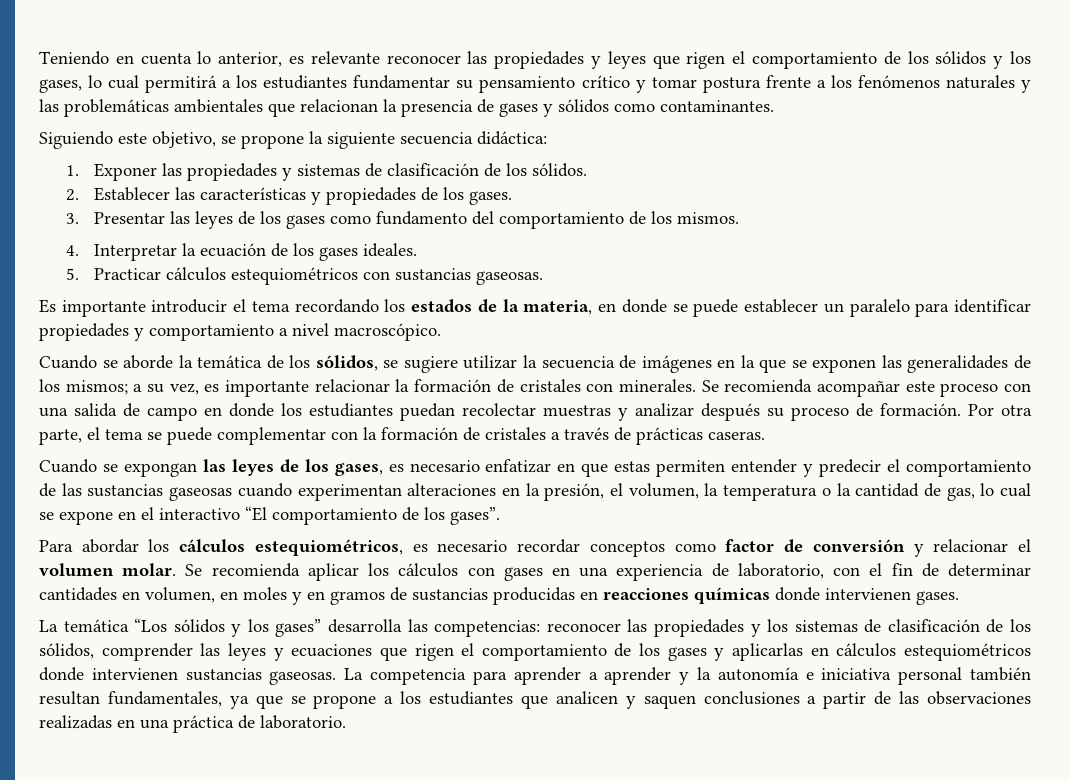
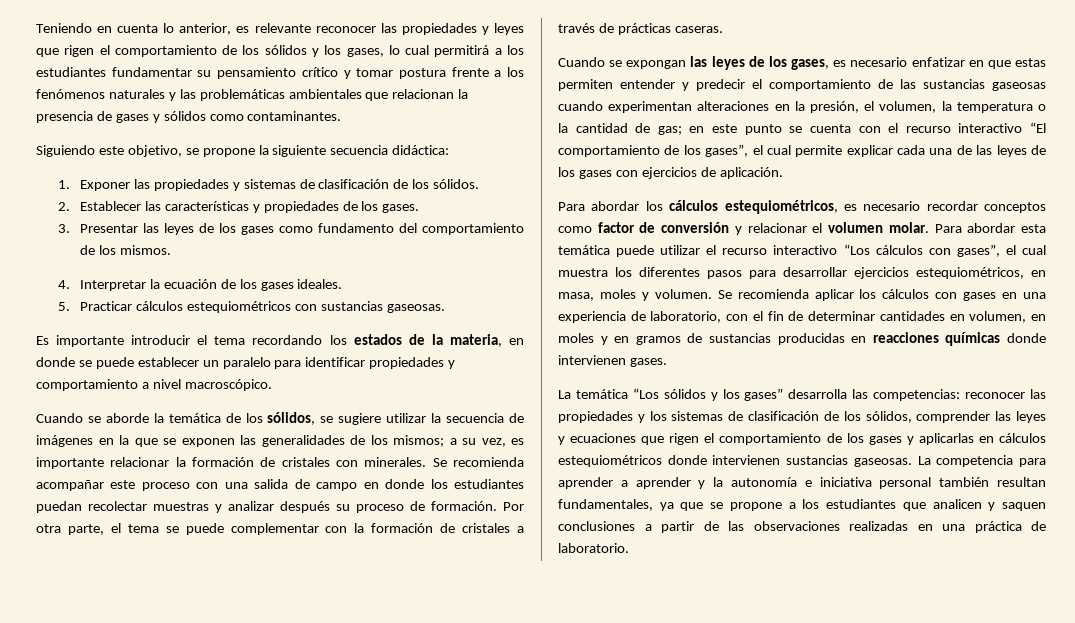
- Cuando se expongan las leyes de los gases, es necesario enfatizar en que estas permiten entender y predecir el comportamiento de las sustancias gaseosas cuando experimentan alteraciones en la presión, el volumen, la temperatura o la cantidad de gas, lo cual se expone en el interactivo “El comportamiento de los gases”.
+ Cuando se expongan las leyes de los gases, es necesario enfatizar en que estas permiten entender y predecir el comportamiento de las sustancias gaseosas cuando experimentan alteraciones en la presión, el volumen, la temperatura o la cantidad de gas; en este punto se cuenta con el recurso interactivo “El comportamiento de los gases”, el cual permite explicar cada una de las leyes de los gases con ejercicios de aplicación.
+ Para abordar esta temática puede utilizar el recurso interactivo “Los cálculos con gases”, el cual muestra los diferentes pasos para desarrollar ejercicios estequiométricos, en masa, moles y volumen.

